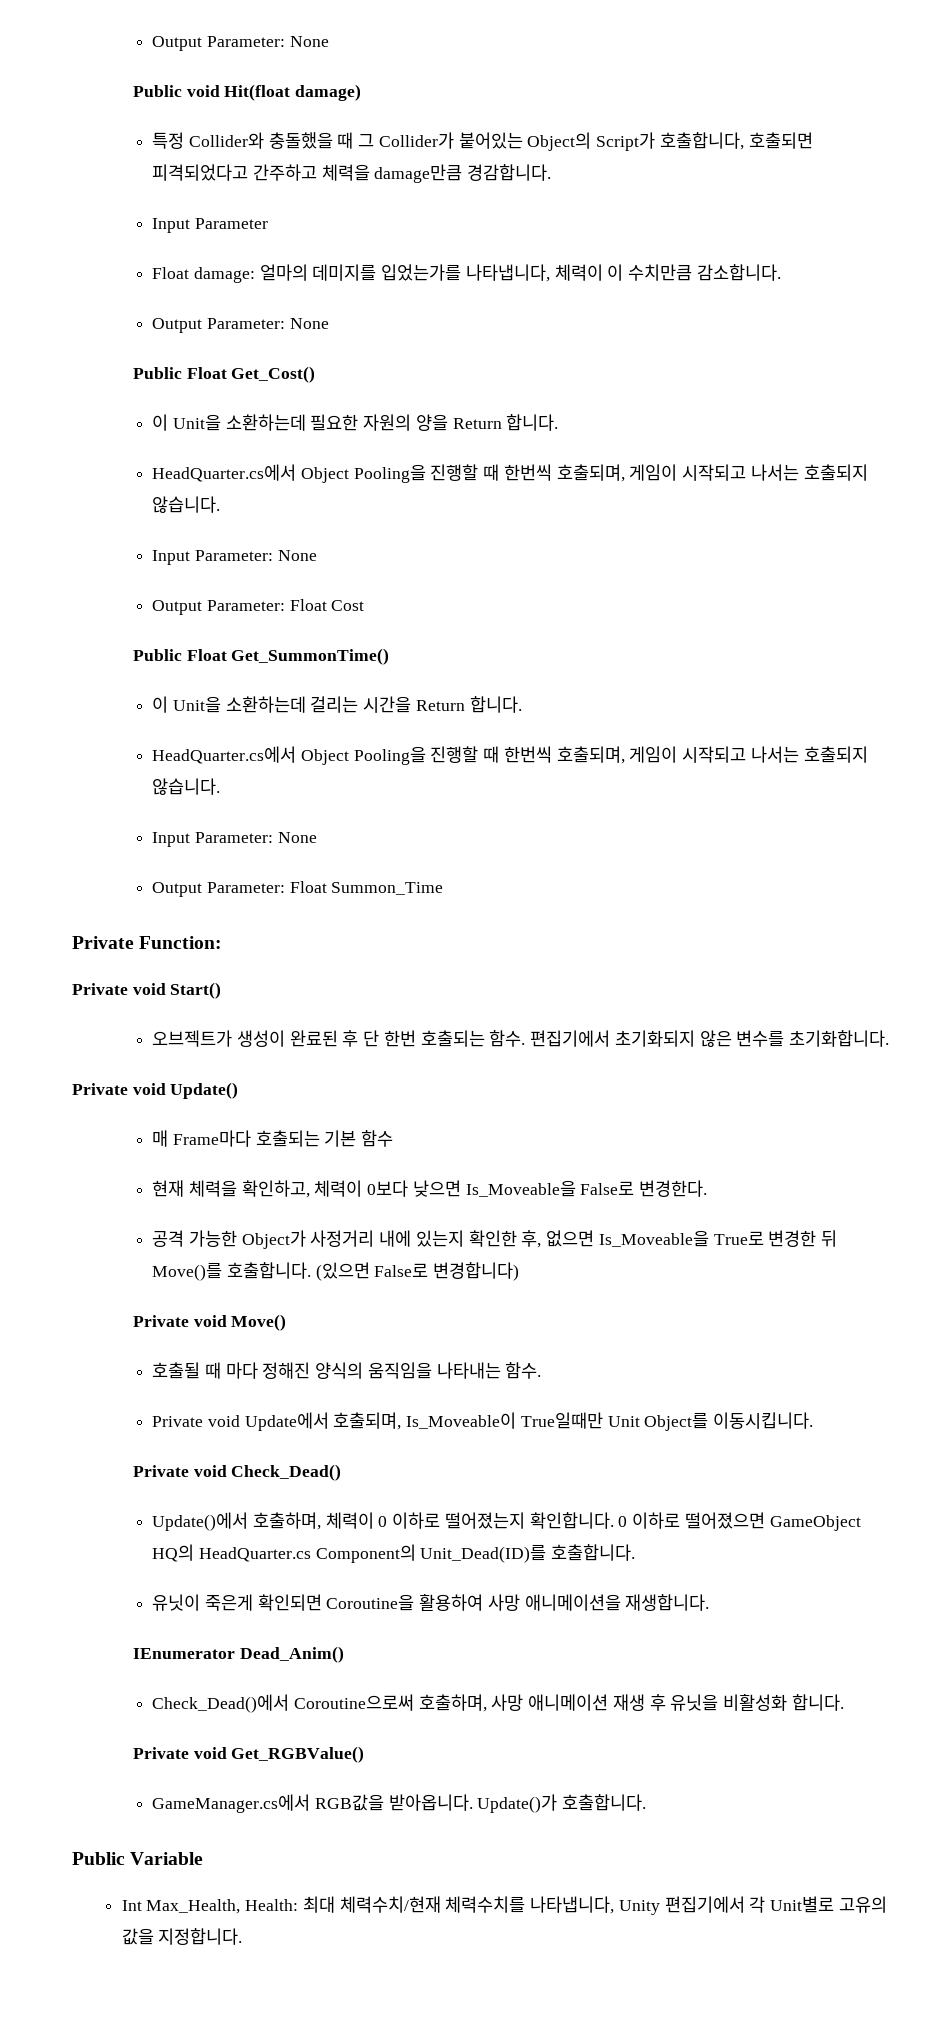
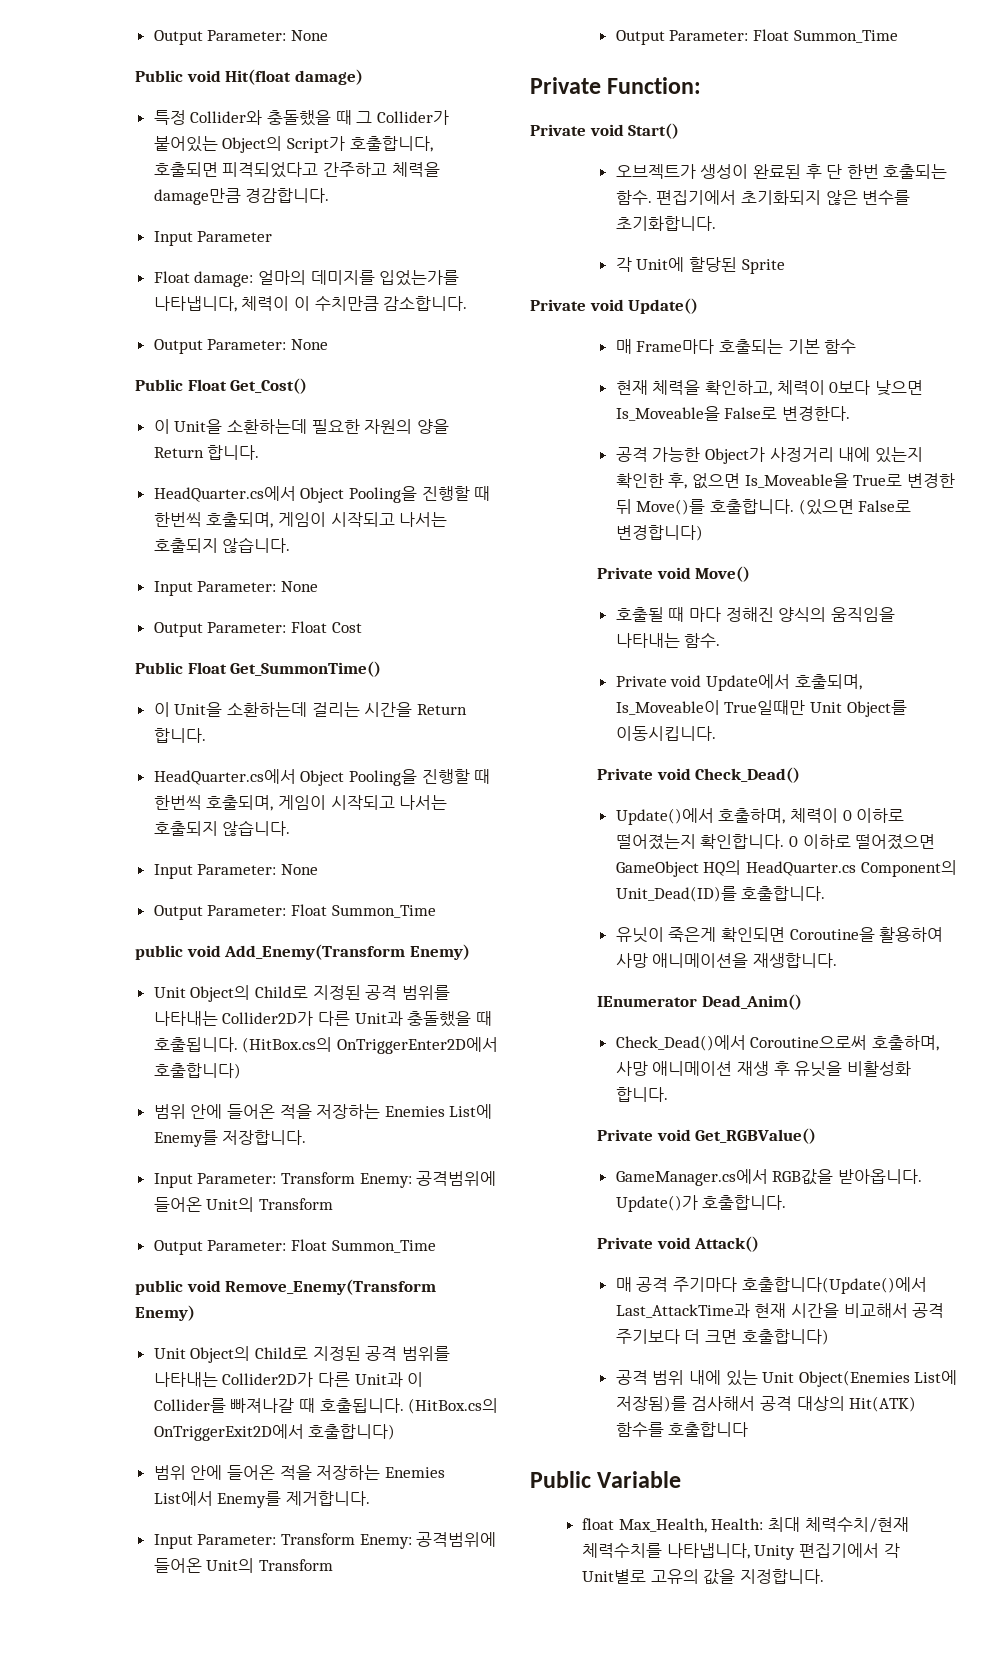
+ public void Add_Enemy(Transform Enemy)
+ Unit Object의 Child로 지정된 공격 범위를 나타내는 Collider2D가 다른 Unit과 충돌했을 때 호출됩니다. (HitBox.cs의 OnTriggerEnter2D에서 호출합니다)
+ 범위 안에 들어온 적을 저장하는 Enemies List에 Enemy를 저장합니다.
+ Input Parameter: Transform Enemy: 공격범위에 들어온 Unit의 Transform
+ Output Parameter: Float Summon_Time
+ public void Remove_Enemy(Transform Enemy)
+ Unit Object의 Child로 지정된 공격 범위를 나타내는 Collider2D가 다른 Unit과 이 Collider를 빠져나갈 때 호출됩니다. (HitBox.cs의 OnTriggerExit2D에서 호출합니다)
+ 범위 안에 들어온 적을 저장하는 Enemies List에서 Enemy를 제거합니다.
+ Input Parameter: Transform Enemy: 공격범위에 들어온 Unit의 Transform
+ Output Parameter: Float Summon_Time
+ 각 Unit에 할당된 Sprite
+ Private void Attack()
+ 매 공격 주기마다 호출합니다(Update()에서 Last_AttackTime과 현재 시간을 비교해서 공격 주기보다 더 크면 호출합니다)
+ 공격 범위 내에 있는 Unit Object(Enemies List에 저장됨)를 검사해서 공격 대상의 Hit(ATK) 함수를 호출합니다
- Int Max_Health, Health: 최대 체력수치/현재 체력수치를 나타냅니다, Unity 편집기에서 각 Unit별로 고유의 값을 지정합니다.
+ float Max_Health, Health: 최대 체력수치/현재 체력수치를 나타냅니다, Unity 편집기에서 각 Unit별로 고유의 값을 지정합니다.

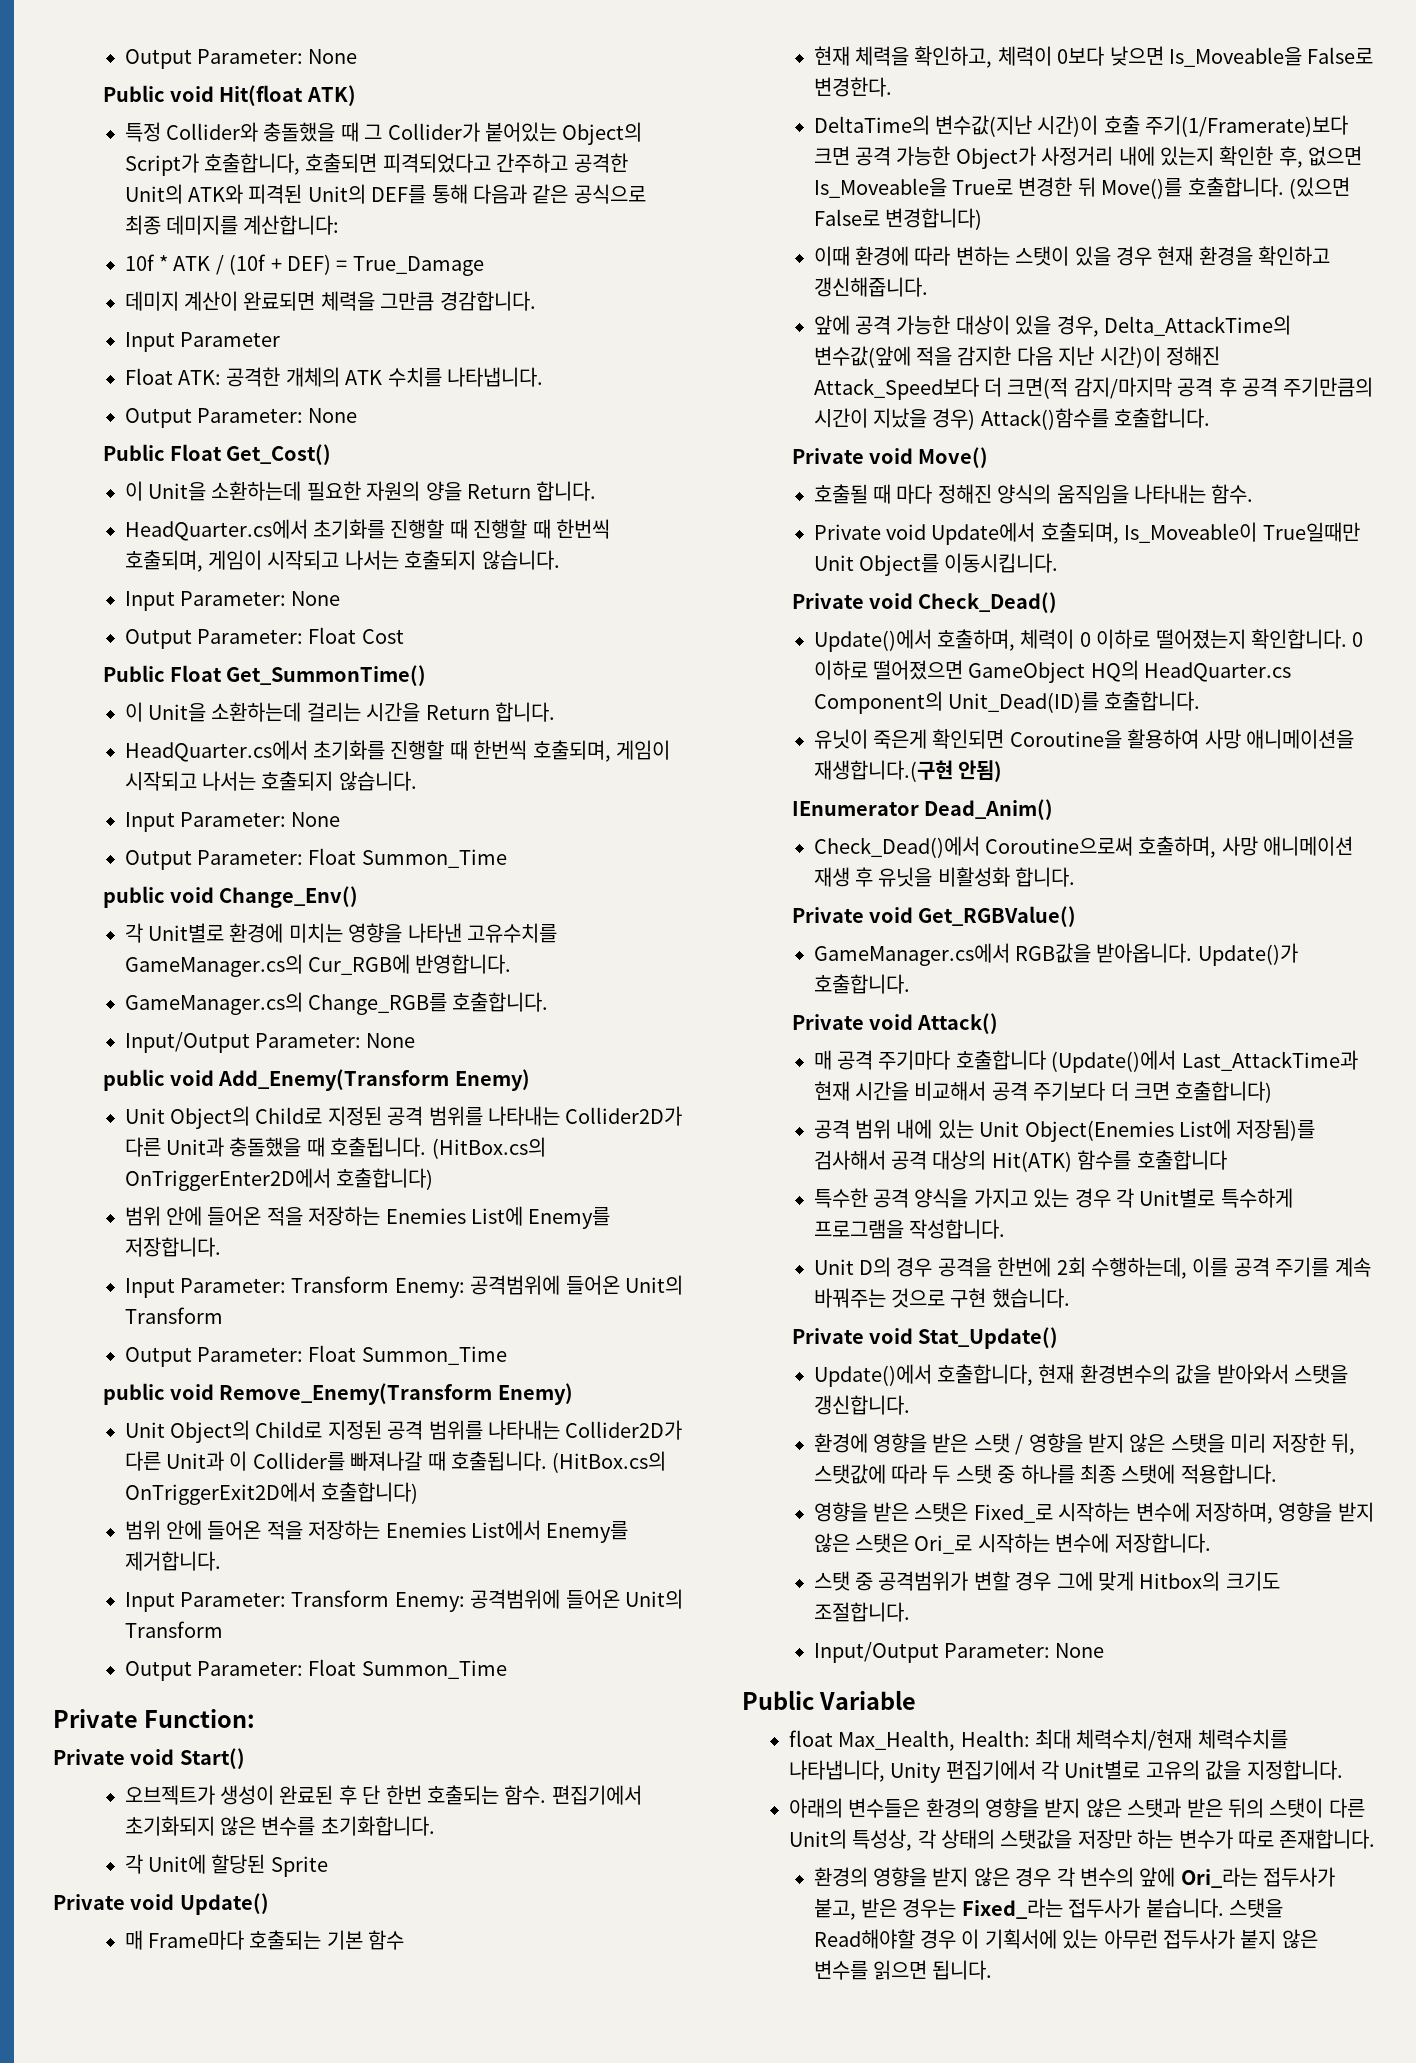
- Public void Hit(float damage)
+ Public void Hit(float ATK)
- 특정 Collider와 충돌했을 때 그 Collider가 붙어있는 Object의 Script가 호출합니다, 호출되면 피격되었다고 간주하고 체력을 damage만큼 경감합니다.
+ 특정 Collider와 충돌했을 때 그 Collider가 붙어있는 Object의 Script가 호출합니다, 호출되면 피격되었다고 간주하고 공격한 Unit의 ATK와 피격된 Unit의 DEF를 통해 다음과 같은 공식으로 최종 데미지를 계산합니다:
+ 10f * ATK / (10f + DEF) = True_Damage
+ 데미지 계산이 완료되면 체력을 그만큼 경감합니다.
  Input Parameter
- Float damage: 얼마의 데미지를 입었는가를 나타냅니다, 체력이 이 수치만큼 감소합니다.
+ Float ATK: 공격한 개체의 ATK 수치를 나타냅니다.
  이 Unit을 소환하는데 필요한 자원의 양을 Return 합니다.
- HeadQuarter.cs에서 Object Pooling을 진행할 때 한번씩 호출되며, 게임이 시작되고 나서는 호출되지 않습니다.
+ HeadQuarter.cs에서 초기화를 진행할 때 진행할 때 한번씩 호출되며, 게임이 시작되고 나서는 호출되지 않습니다.
  이 Unit을 소환하는데 걸리는 시간을 Return 합니다.
- HeadQuarter.cs에서 Object Pooling을 진행할 때 한번씩 호출되며, 게임이 시작되고 나서는 호출되지 않습니다.
+ HeadQuarter.cs에서 초기화를 진행할 때 한번씩 호출되며, 게임이 시작되고 나서는 호출되지 않습니다.
+ public void Change_Env()
+ 각 Unit별로 환경에 미치는 영향을 나타낸 고유수치를 GameManager.cs의 Cur_RGB에 반영합니다.
+ GameManager.cs의 Change_RGB를 호출합니다.
+ Input/Output Parameter: None
- 공격 가능한 Object가 사정거리 내에 있는지 확인한 후, 없으면 Is_Moveable을 True로 변경한 뒤 Move()를 호출합니다.
+ DeltaTime의 변수값(지난 시간)이 호출 주기(1/Framerate)보다 크면 공격 가능한 Object가 사정거리 내에 있는지 확인한 후, 없으면 Is_Moveable을 True로 변경한 뒤 Move()를 호출합니다.
+ 이때 환경에 따라 변하는 스탯이 있을 경우 현재 환경을 확인하고 갱신해줍니다.
+ 앞에 공격 가능한 대상이 있을 경우, Delta_AttackTime의 변수값(앞에 적을 감지한 다음 지난 시간)이 정해진 Attack_Speed보다 더 크면(적 감지/마지막 공격 후 공격 주기만큼의 시간이 지났을 경우) Attack()함수를 호출합니다.
- 유닛이 죽은게 확인되면 Coroutine을 활용하여 사망 애니메이션을 재생합니다.
+ 유닛이 죽은게 확인되면 Coroutine을 활용하여 사망 애니메이션을 재생합니다.(구현 안됨)
- 매 공격 주기마다 호출합니다(Update()에서 Last_AttackTime과 현재 시간을 비교해서 공격 주기보다 더 크면 호출합니다)
+ 매 공격 주기마다 호출합니다 (Update()에서 Last_AttackTime과 현재 시간을 비교해서 공격 주기보다 더 크면 호출합니다)
+ 특수한 공격 양식을 가지고 있는 경우 각 Unit별로 특수하게 프로그램을 작성합니다.
+ Unit D의 경우 공격을 한번에 2회 수행하는데, 이를 공격 주기를 계속 바꿔주는 것으로 구현 했습니다.
+ Private void Stat_Update()
+ Update()에서 호출합니다, 현재 환경변수의 값을 받아와서 스탯을 갱신합니다.
+ 환경에 영향을 받은 스탯 / 영향을 받지 않은 스탯을 미리 저장한 뒤, 스탯값에 따라 두 스탯 중 하나를 최종 스탯에 적용합니다.
+ 영향을 받은 스탯은 Fixed_로 시작하는 변수에 저장하며, 영향을 받지 않은 스탯은 Ori_로 시작하는 변수에 저장합니다.
+ 스탯 중 공격범위가 변할 경우 그에 맞게 Hitbox의 크기도 조절합니다.
+ Input/Output Parameter: None
+ 아래의 변수들은 환경의 영향을 받지 않은 스탯과 받은 뒤의 스탯이 다른 Unit의 특성상, 각 상태의 스탯값을 저장만 하는 변수가 따로 존재합니다.
+ 환경의 영향을 받지 않은 경우 각 변수의 앞에 Ori_라는 접두사가 붙고, 받은 경우는 Fixed_라는 접두사가 붙습니다. 스탯을 Read해야할 경우 이 기획서에 있는 아무런 접두사가 붙지 않은 변수를 읽으면 됩니다.

